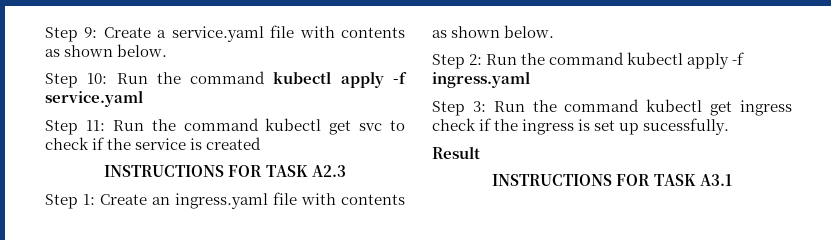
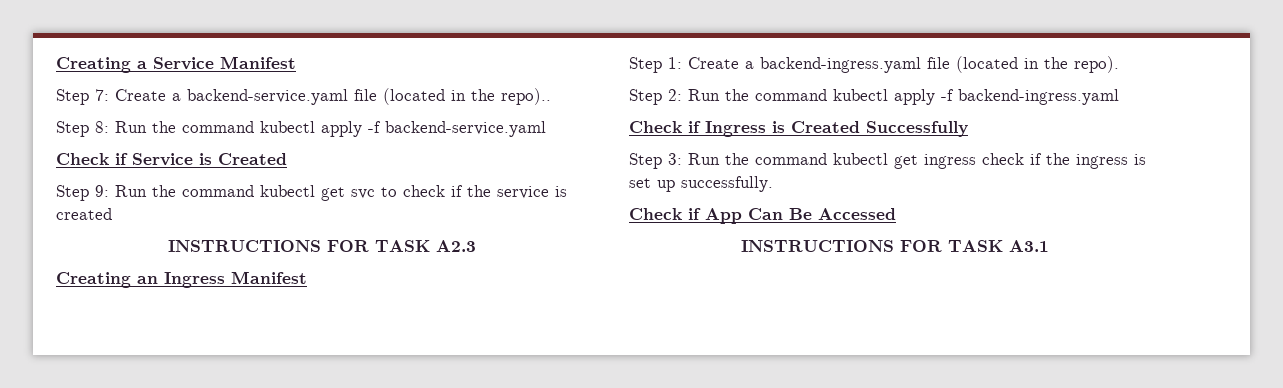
- Step 9: Create a service.yaml file with contents as shown below.
- Step 10: Run the command kubectl apply -f service.yaml
- Step 11: Run the command kubectl get svc to check if the service is created
+ Creating a Service Manifest
+ Step 7: Create a backend-service.yaml file (located in the repo)..
+ Step 8: Run the command kubectl apply -f backend-service.yaml
+ Check if Service is Created
+ Step 9: Run the command kubectl get svc to check if the service is created
+ Creating an Ingress Manifest
- Step 1: Create an ingress.yaml file with contents as shown below.
+ Step 1: Create a backend-ingress.yaml file (located in the repo).
- Step 2: Run the command kubectl apply -f ingress.yaml
+ Step 2: Run the command kubectl apply -f backend-ingress.yaml
+ Check if Ingress is Created Successfully
- Step 3: Run the command kubectl get ingress check if the ingress is set up sucessfully.
- Result
+ Step 3: Run the command kubectl get ingress check if the ingress is set up successfully.
+ Check if App Can Be Accessed

